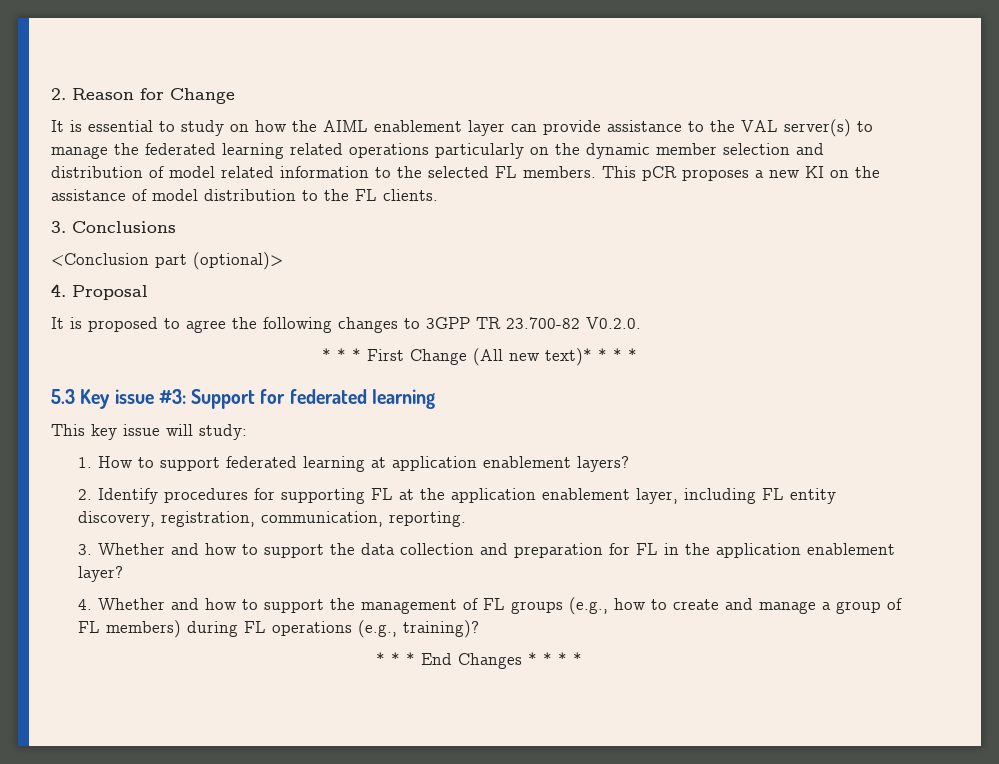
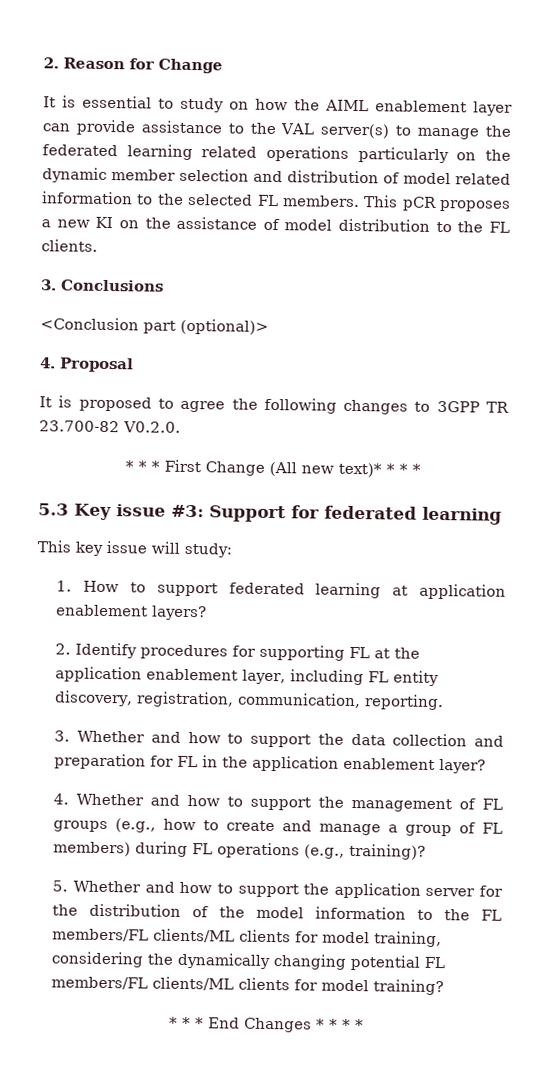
+ 5. Whether and how to support the application server for the distribution of the model information to the FL members/FL clients/ML clients for model training, considering the dynamically changing potential FL members/FL clients/ML clients for model training?

